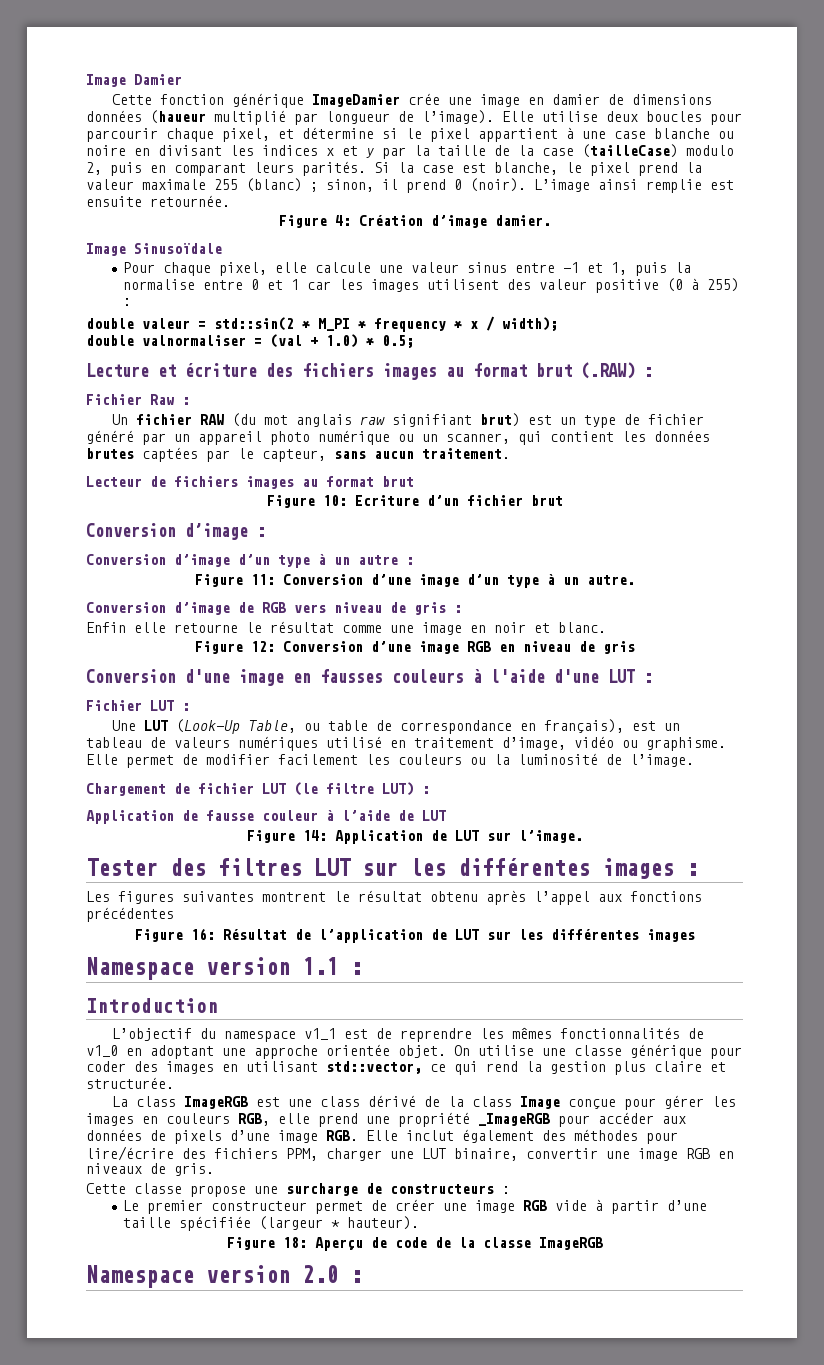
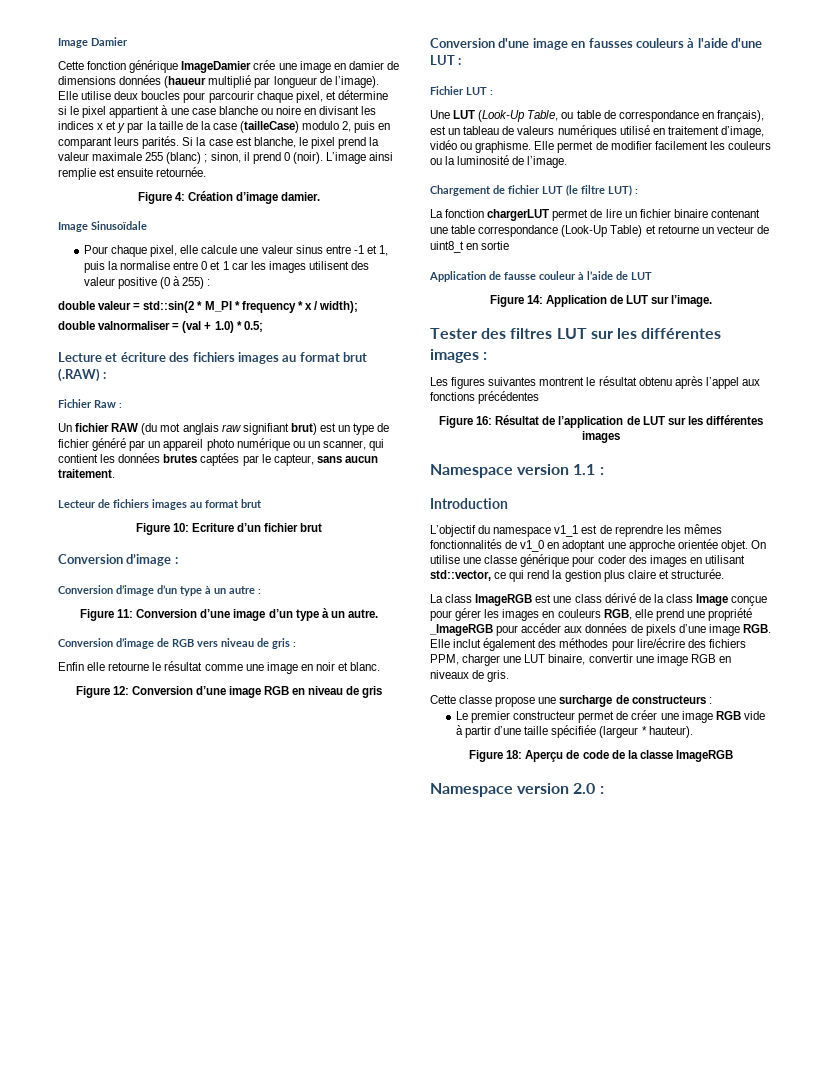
+ La fonction chargerLUT permet de lire un fichier binaire contenant une table correspondance (Look-Up Table) et retourne un vecteur de uint8_t en sortie

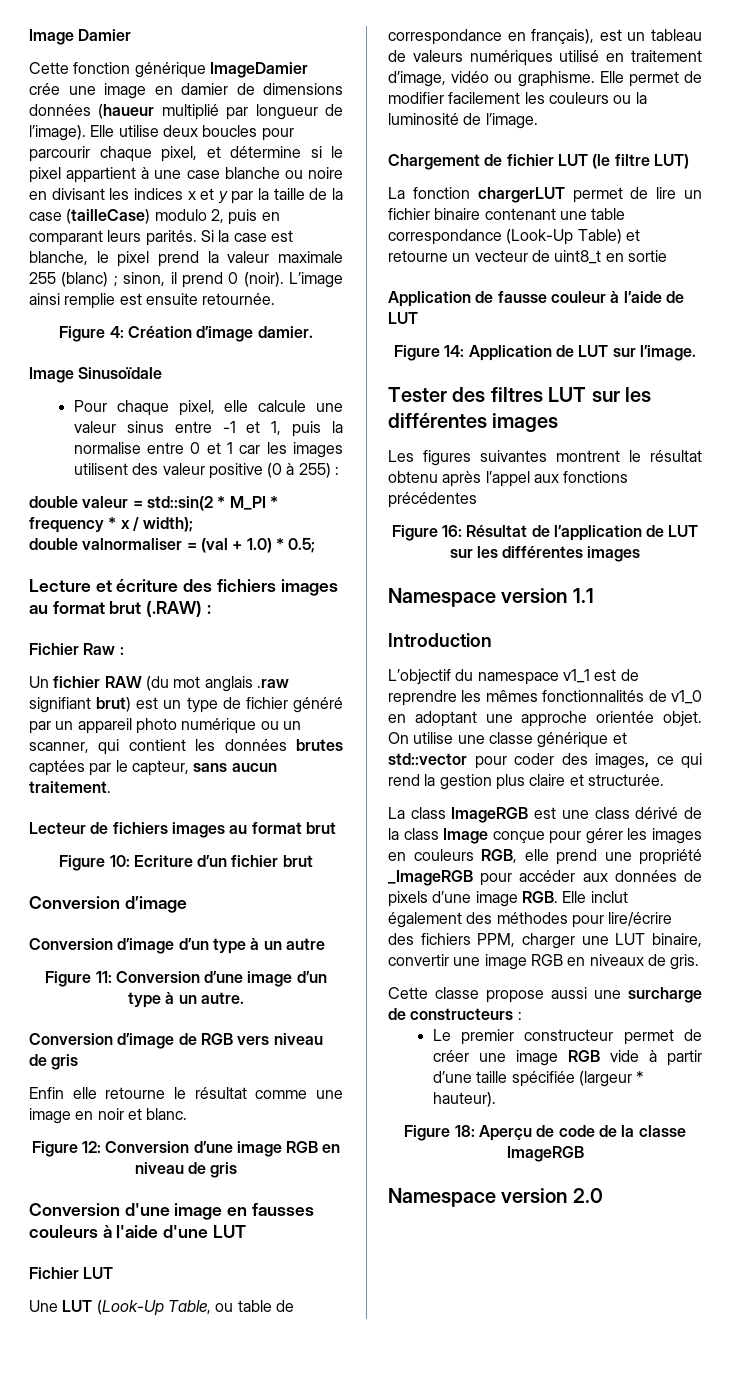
- Un fichier RAW (du mot anglais raw signifiant brut) est un type de fichier généré par un appareil photo numérique ou un scanner, qui contient les données brutes captées par le capteur, sans aucun traitement.
+ Un fichier RAW (du mot anglais .raw signifiant brut) est un type de fichier généré par un appareil photo numérique ou un scanner, qui contient les données brutes captées par le capteur, sans aucun traitement.
  Figure 10: Ecriture d’un fichier brut
- Conversion d’image :
+ Conversion d’image
- Conversion d’image d’un type à un autre :
+ Conversion d’image d’un type à un autre
- Conversion d’image de RGB vers niveau de gris :
+ Conversion d’image de RGB vers niveau de gris
- Conversion d'une image en fausses couleurs à l'aide d'une LUT :
+ Conversion d'une image en fausses couleurs à l'aide d'une LUT
- Fichier LUT :
+ Fichier LUT
- Chargement de fichier LUT (le filtre LUT) :
+ Chargement de fichier LUT (le filtre LUT)
- Tester des filtres LUT sur les différentes images :
+ Tester des filtres LUT sur les différentes images
- Namespace version 1.1 :
+ Namespace version 1.1
- On utilise une classe générique pour coder des images en utilisant std::vector, ce qui rend la gestion plus claire et structurée.
+ On utilise une classe générique et std::vector pour coder des images, ce qui rend la gestion plus claire et structurée.
- Cette classe propose une surcharge de constructeurs :
+ Cette classe propose aussi une surcharge de constructeurs :
- Namespace version 2.0 :
+ Namespace version 2.0

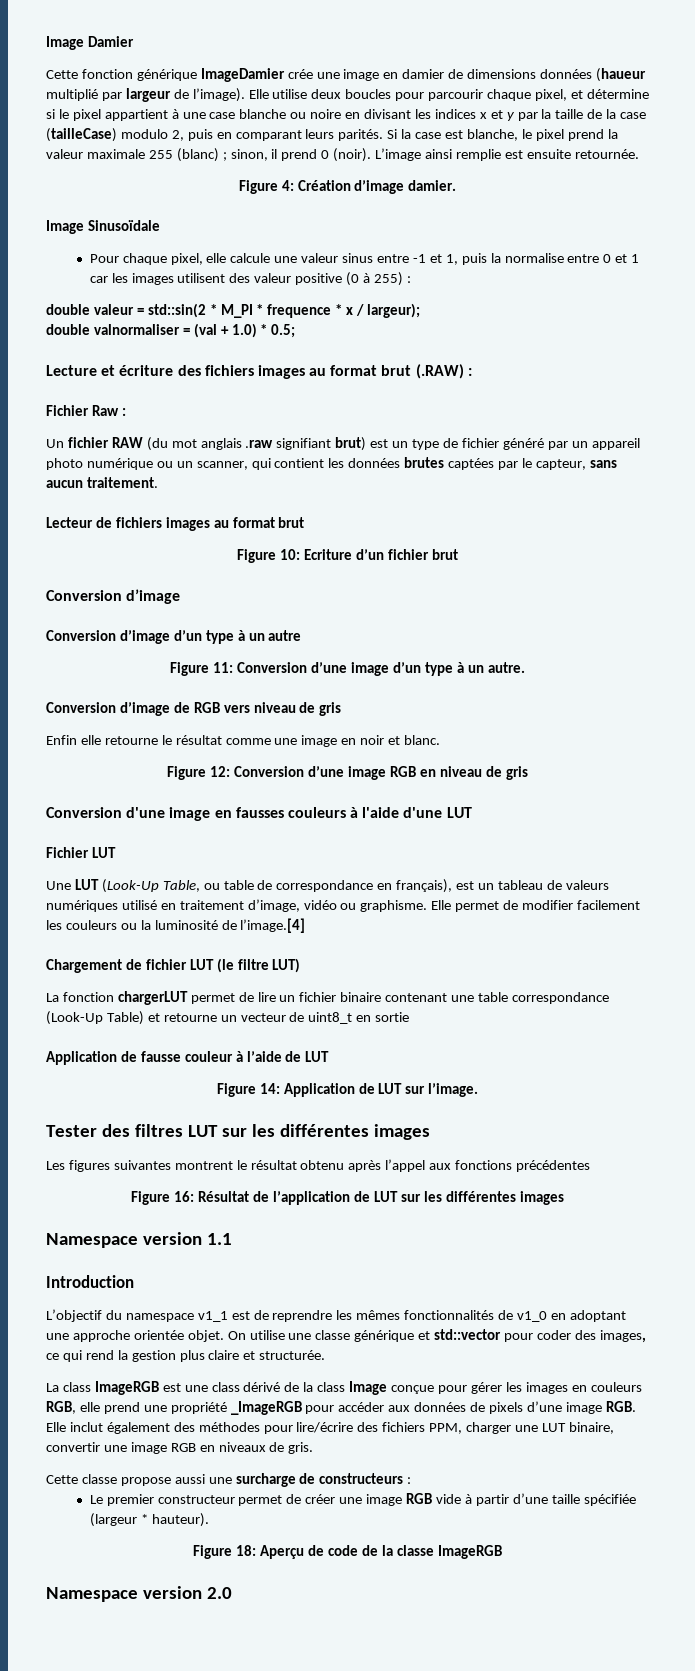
- Cette fonction générique ImageDamier crée une image en damier de dimensions données (haueur multiplié par longueur de l’image).
+ Cette fonction générique ImageDamier crée une image en damier de dimensions données (haueur multiplié par largeur de l’image).
- double valeur = std::sin(2 * M_PI * frequency * x / width);
+ double valeur = std::sin(2 * M_PI * frequence * x / largeur);
- Elle permet de modifier facilement les couleurs ou la luminosité de l’image.
+ Elle permet de modifier facilement les couleurs ou la luminosité de l’image.[4]

